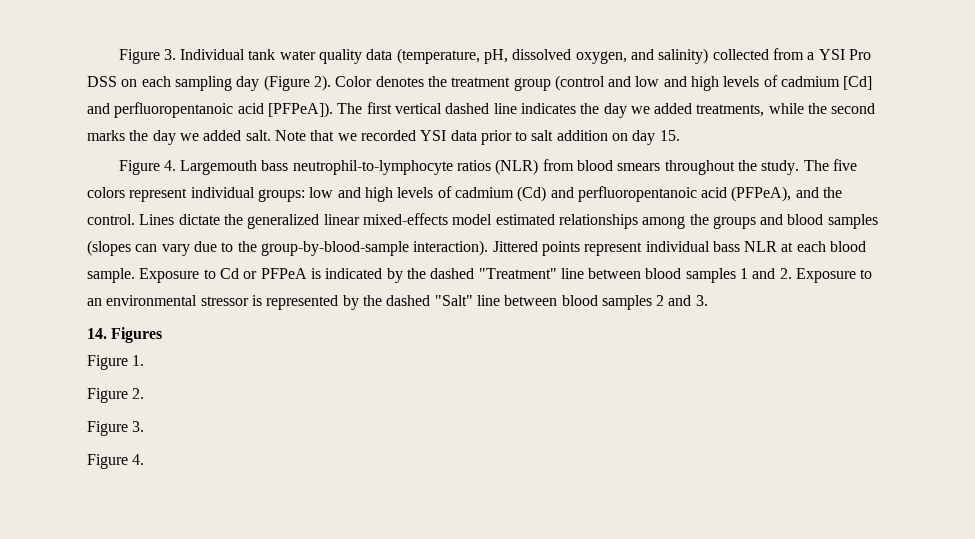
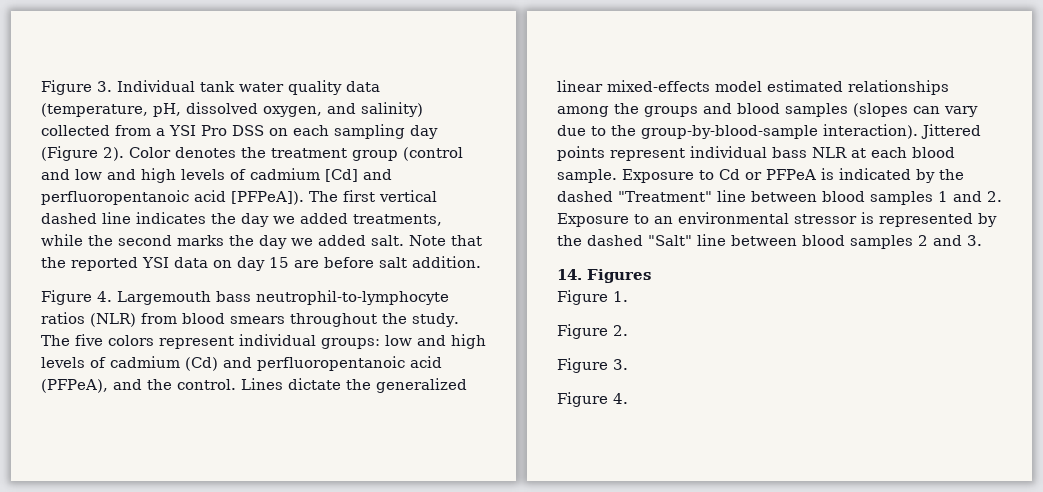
- Note that we recorded YSI data prior to salt addition on day 15.
+ Note that the reported YSI data on day 15 are before salt addition.

